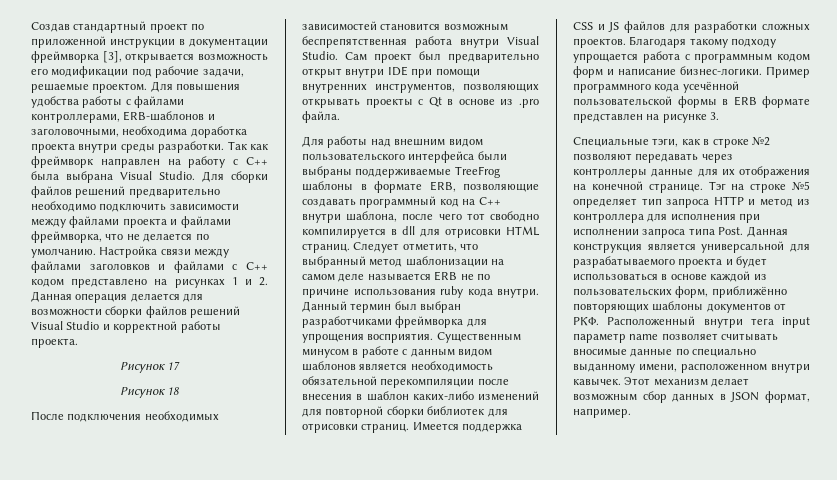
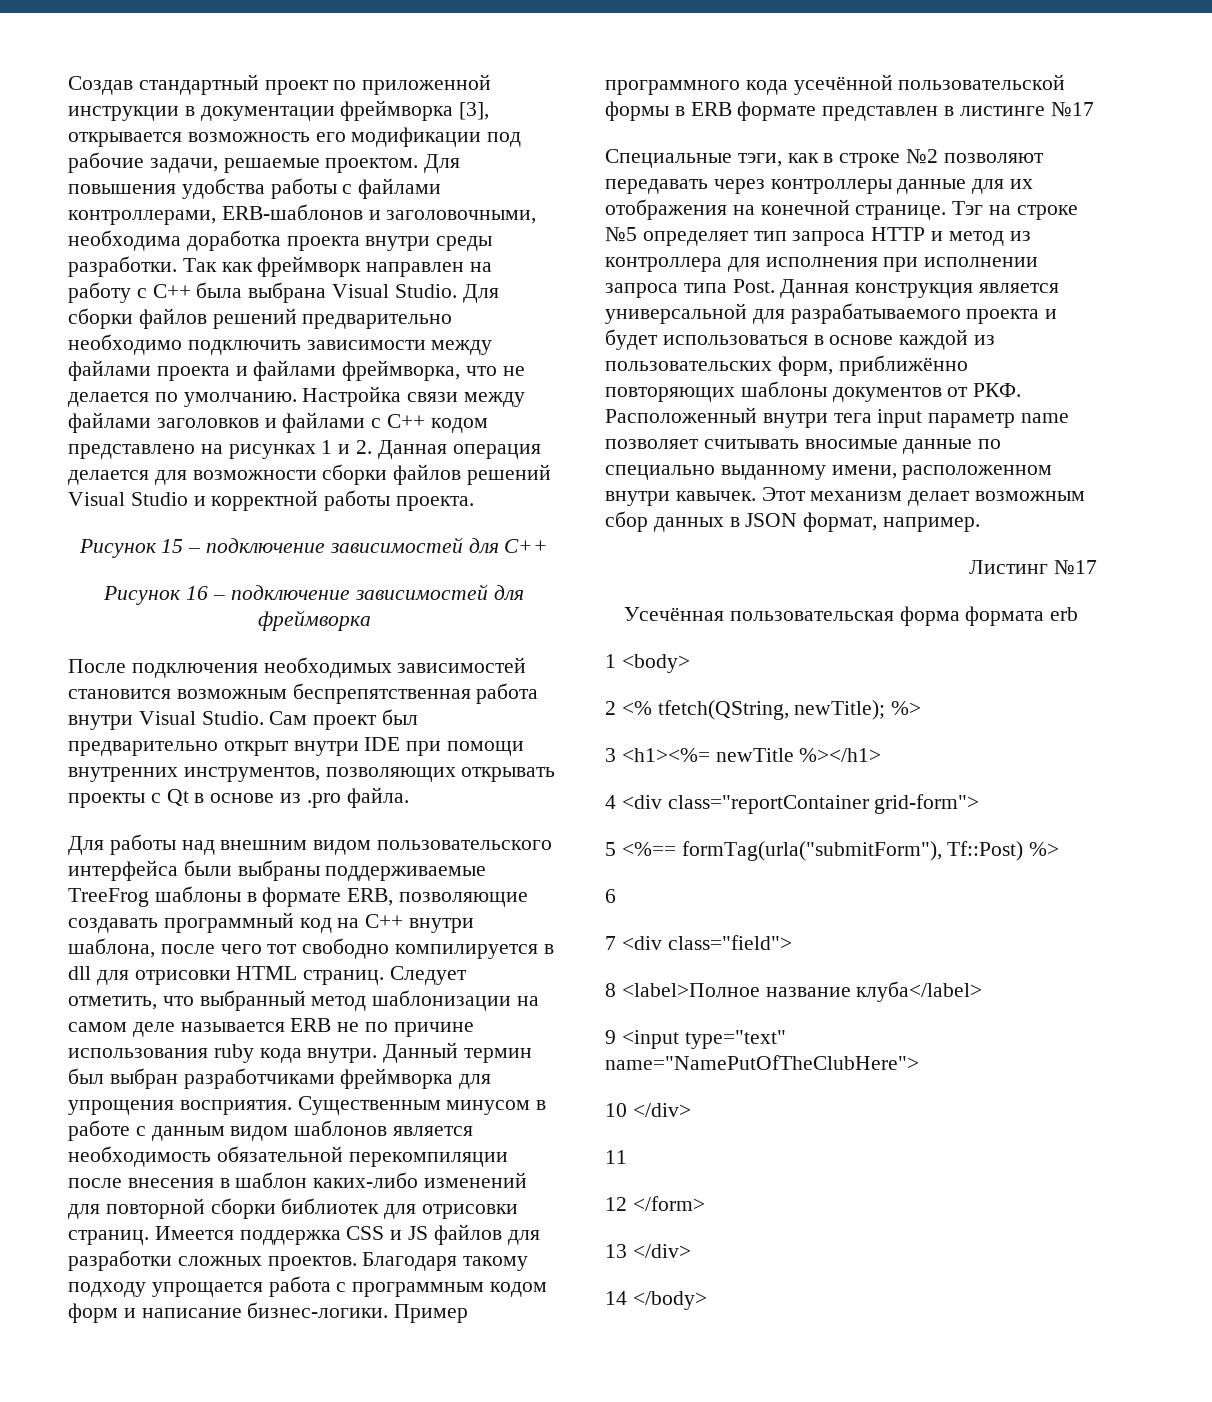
- Рисунок 17
- Рисунок 18
+ Рисунок 15 – подключение зависимостей для С++
+ Рисунок 16 – подключение зависимостей для фреймворка
- Пример программного кода усечённой пользовательской формы в ERB формате представлен на рисунке 3.
+ Пример программного кода усечённой пользовательской формы в ERB формате представлен в листинге №17
+ Листинг №17
+ Усечённая пользовательская форма формата erb
+ 1 <body>
+ 2 <% tfetch(QString, newTitle); %>
+ 3 <h1><%= newTitle %></h1>
+ 4 <div class="reportContainer grid-form">
+ 5 <%== formTag(urla("submitForm"), Tf::Post) %>
+ 6
+ 7 <div class="field">
+ 8 <label>Полное название клуба</label>
+ 9 <input type="text" name="NamePutOfTheClubHere">
+ 10 </div>
+ 11
+ 12 </form>
+ 13 </div>
+ 14 </body>

